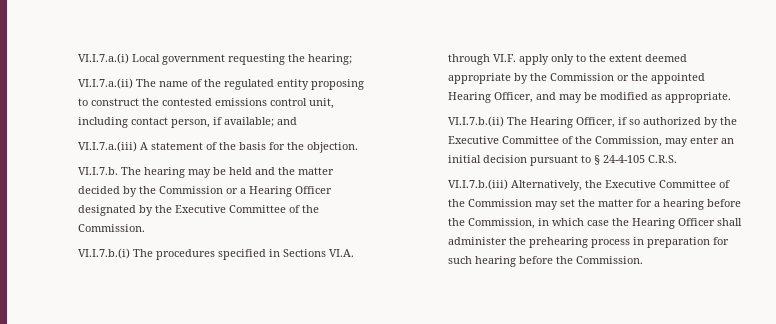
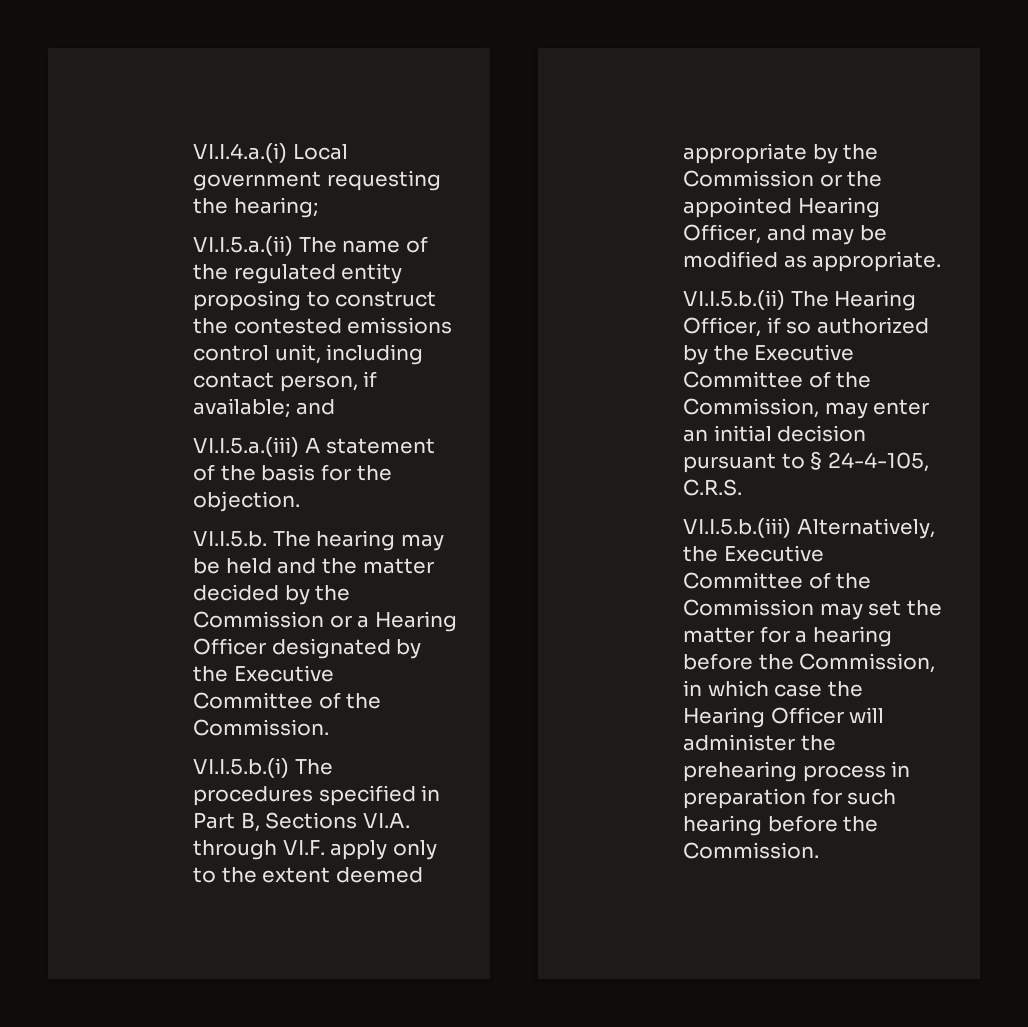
- VI.I.7.a.(i) Local government requesting the hearing;
+ VI.I.4.a.(i) Local government requesting the hearing;
- VI.I.7.a.(ii) The name of the regulated entity proposing to construct the contested emissions control unit, including contact person, if available; and
+ VI.I.5.a.(ii) The name of the regulated entity proposing to construct the contested emissions control unit, including contact person, if available; and
- VI.I.7.a.(iii) A statement of the basis for the objection.
+ VI.I.5.a.(iii) A statement of the basis for the objection.
- VI.I.7.b. The hearing may be held and the matter decided by the Commission or a Hearing Officer designated by the Executive Committee of the Commission.
+ VI.I.5.b. The hearing may be held and the matter decided by the Commission or a Hearing Officer designated by the Executive Committee of the Commission.
- VI.I.7.b.(i) The procedures specified in Sections VI.A. through VI.F. apply only to the extent deemed appropriate by the Commission or the appointed Hearing Officer, and may be modified as appropriate.
+ VI.I.5.b.(i) The procedures specified in Part B, Sections VI.A. through VI.F. apply only to the extent deemed appropriate by the Commission or the appointed Hearing Officer, and may be modified as appropriate.
- VI.I.7.b.(ii) The Hearing Officer, if so authorized by the Executive Committee of the Commission, may enter an initial decision pursuant to § 24-4-105 C.R.S.
+ VI.I.5.b.(ii) The Hearing Officer, if so authorized by the Executive Committee of the Commission, may enter an initial decision pursuant to § 24-4-105, C.R.S.
- VI.I.7.b.(iii) Alternatively, the Executive Committee of the Commission may set the matter for a hearing before the Commission, in which case the Hearing Officer shall administer the prehearing process in preparation for such hearing before the Commission.
+ VI.I.5.b.(iii) Alternatively, the Executive Committee of the Commission may set the matter for a hearing before the Commission, in which case the Hearing Officer will administer the prehearing process in preparation for such hearing before the Commission.

